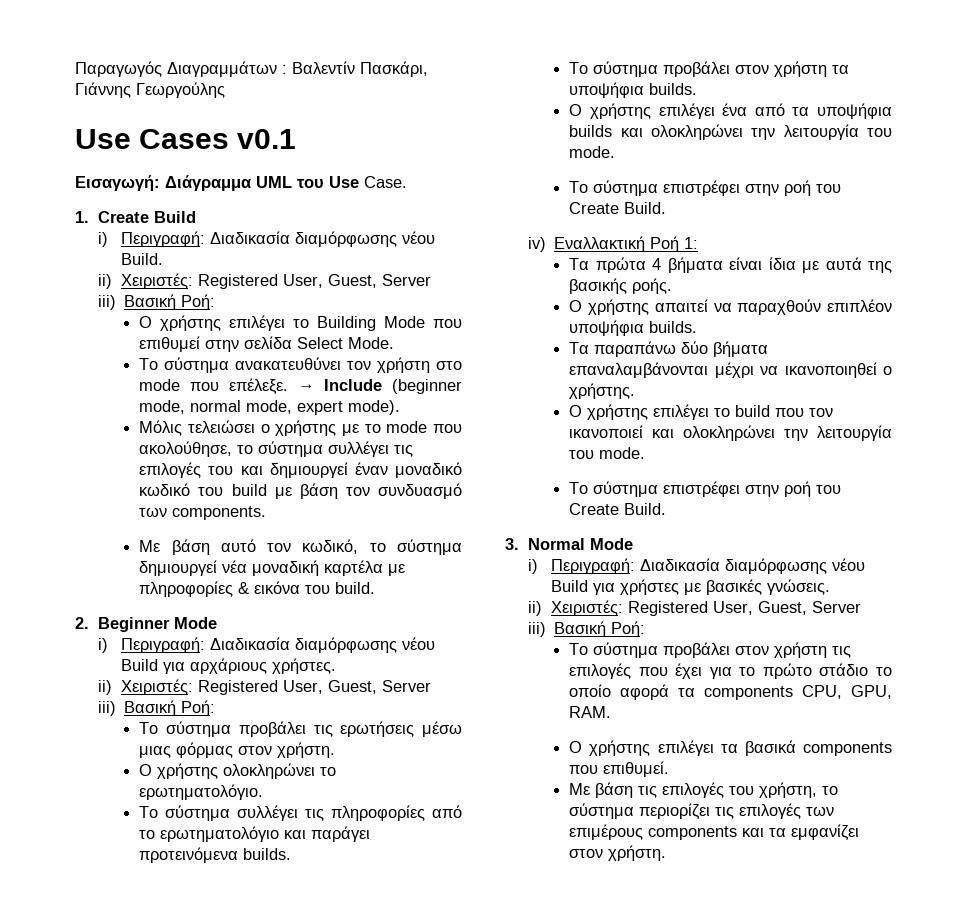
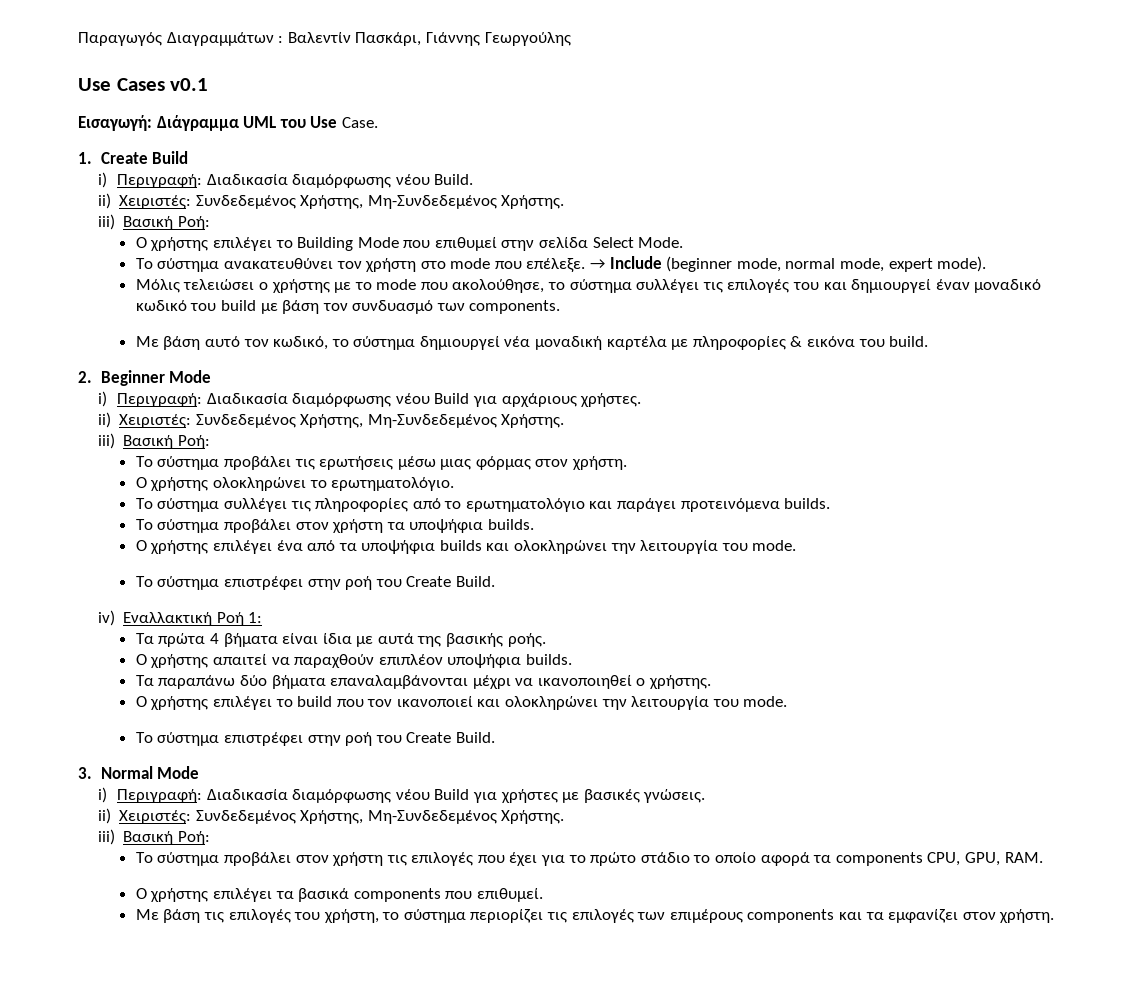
  i) Περιγραφή: Διαδικασία διαμόρφωσης νέου Build.
- ii) Χειριστές: Registered User, Guest, Server
+ ii) Χειριστές: Συνδεδεμένος Χρήστης, Μη-Συνδεδεμένος Χρήστης.
  i) Περιγραφή: Διαδικασία διαμόρφωσης νέου Build για αρχάριους χρήστες.
- ii) Χειριστές: Registered User, Guest, Server
+ ii) Χειριστές: Συνδεδεμένος Χρήστης, Μη-Συνδεδεμένος Χρήστης.
  i) Περιγραφή: Διαδικασία διαμόρφωσης νέου Build για χρήστες με βασικές γνώσεις.
- ii) Χειριστές: Registered User, Guest, Server
+ ii) Χειριστές: Συνδεδεμένος Χρήστης, Μη-Συνδεδεμένος Χρήστης.

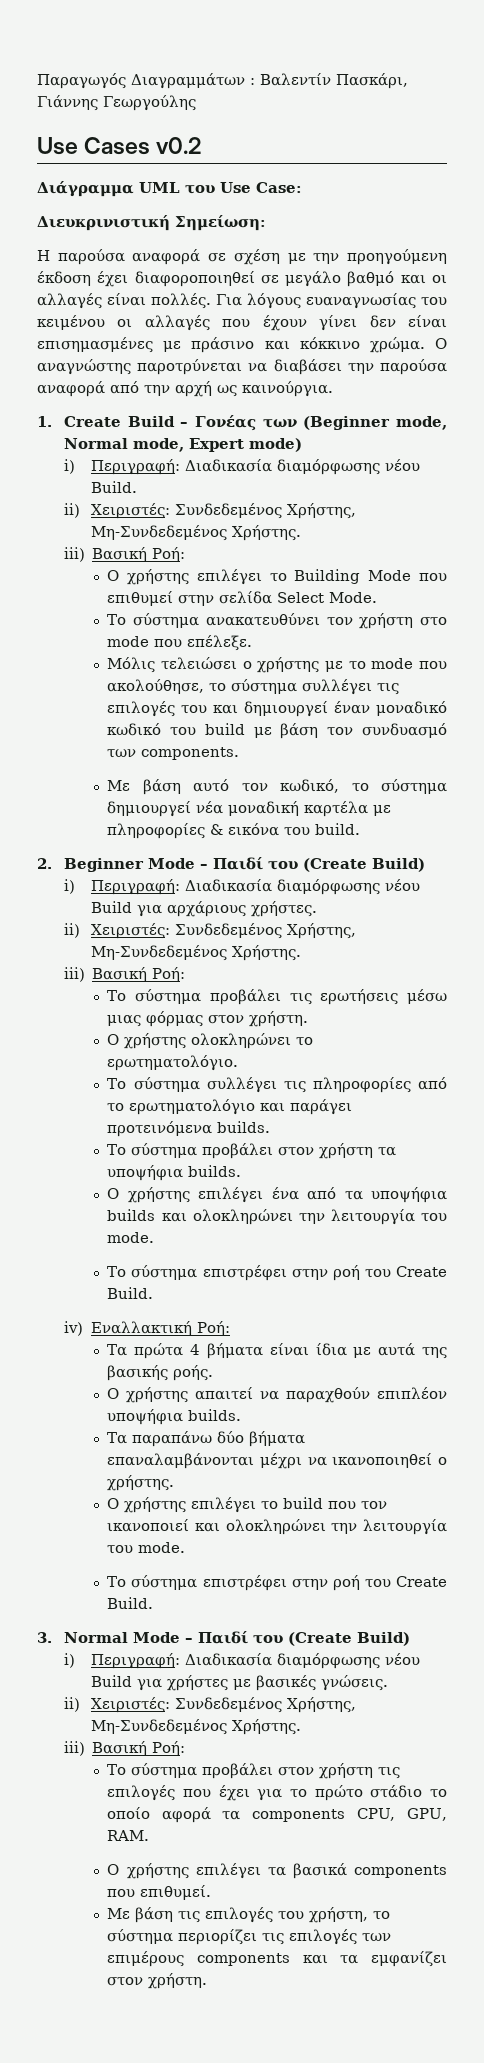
- Use Cases v0.1
- Εισαγωγή: Διάγραμμα UML του Use Case.
- 1. Create Build
+ Use Cases v0.2
+ Διάγραμμα UML του Use Case:
+ Διευκρινιστική Σημείωση:
+ Η παρούσα αναφορά σε σχέση με την προηγούμενη έκδοση έχει διαφοροποιηθεί σε μεγάλο βαθμό και οι αλλαγές είναι πολλές. Για λόγους ευαναγνωσίας του κειμένου οι αλλαγές που έχουν γίνει δεν είναι επισημασμένες με πράσινο και κόκκινο χρώμα. Ο αναγνώστης παροτρύνεται να διαβάσει την παρούσα αναφορά από την αρχή ως καινούργια.
+ 1. Create Build – Γονέας των (Beginner mode, Normal mode, Expert mode)
- → Include (beginner mode, normal mode, expert mode).
- 2. Beginner Mode
+ 2. Beginner Mode – Παιδί του (Create Build)
- iv) Εναλλακτική Ροή 1:
+ iv) Εναλλακτική Ροή:
- 3. Normal Mode
+ 3. Normal Mode – Παιδί του (Create Build)

